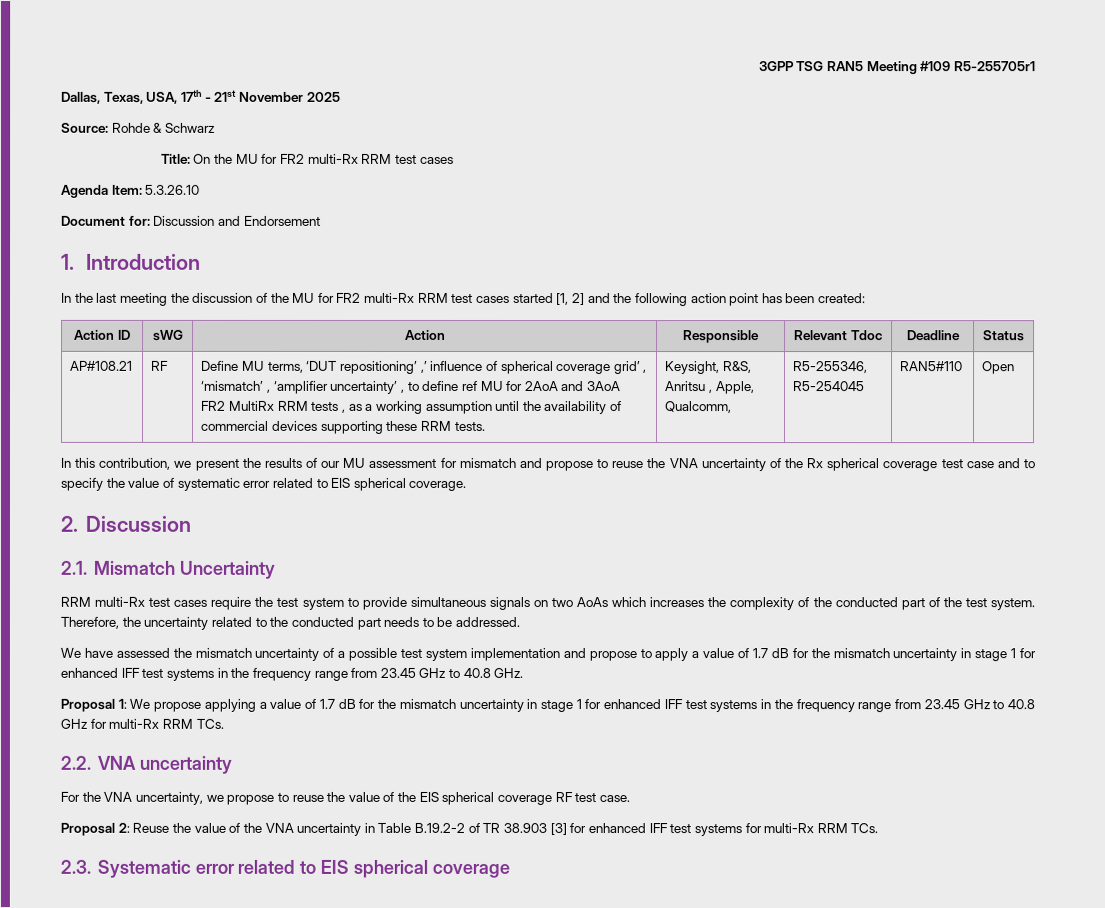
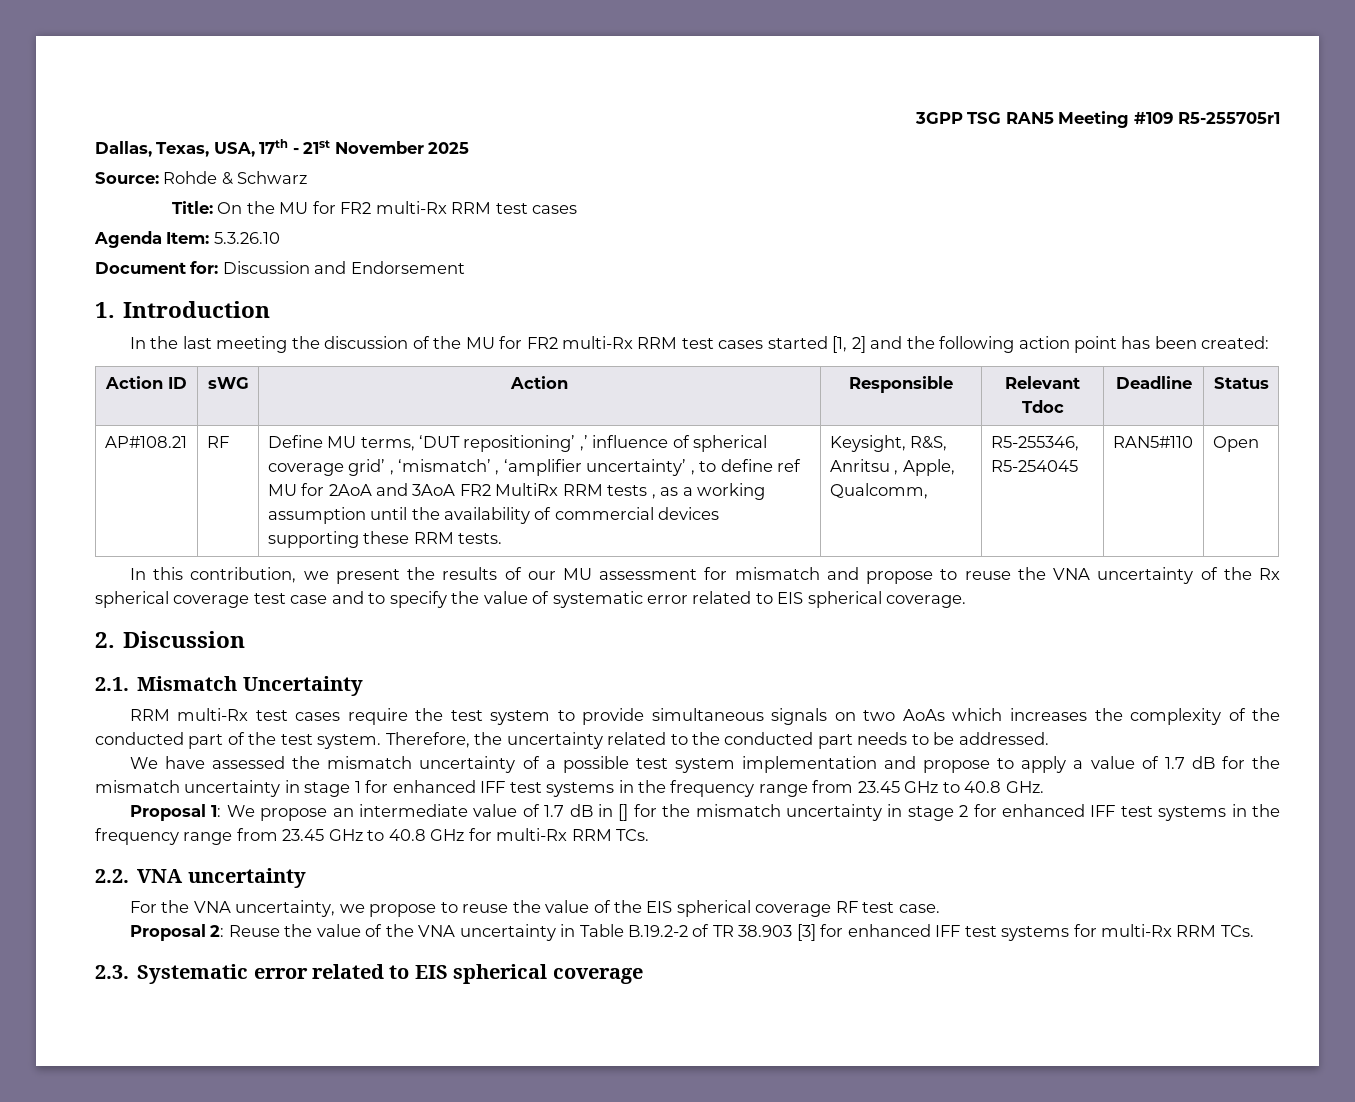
- Proposal 1: We propose applying a value of 1.7 dB for the mismatch uncertainty in stage 1 for enhanced IFF test systems in the frequency range from 23.45 GHz to 40.8 GHz for multi-Rx RRM TCs.
+ Proposal 1: We propose an intermediate value of 1.7 dB in [] for the mismatch uncertainty in stage 2 for enhanced IFF test systems in the frequency range from 23.45 GHz to 40.8 GHz for multi-Rx RRM TCs.

